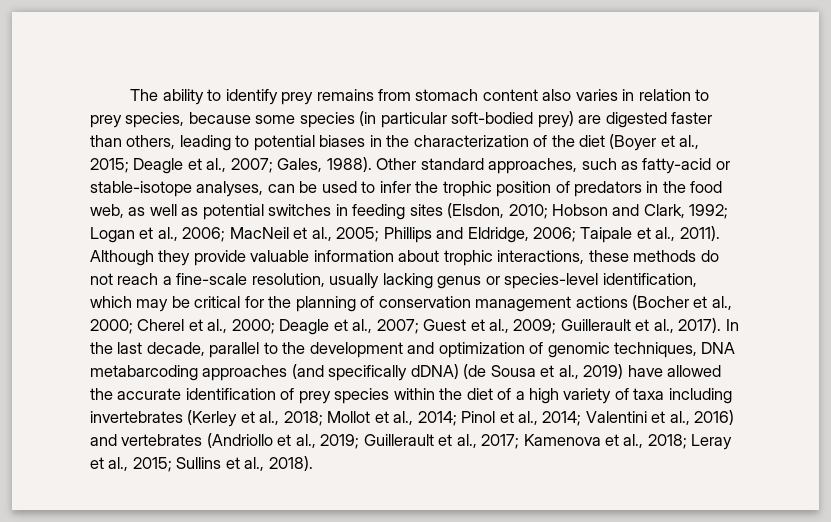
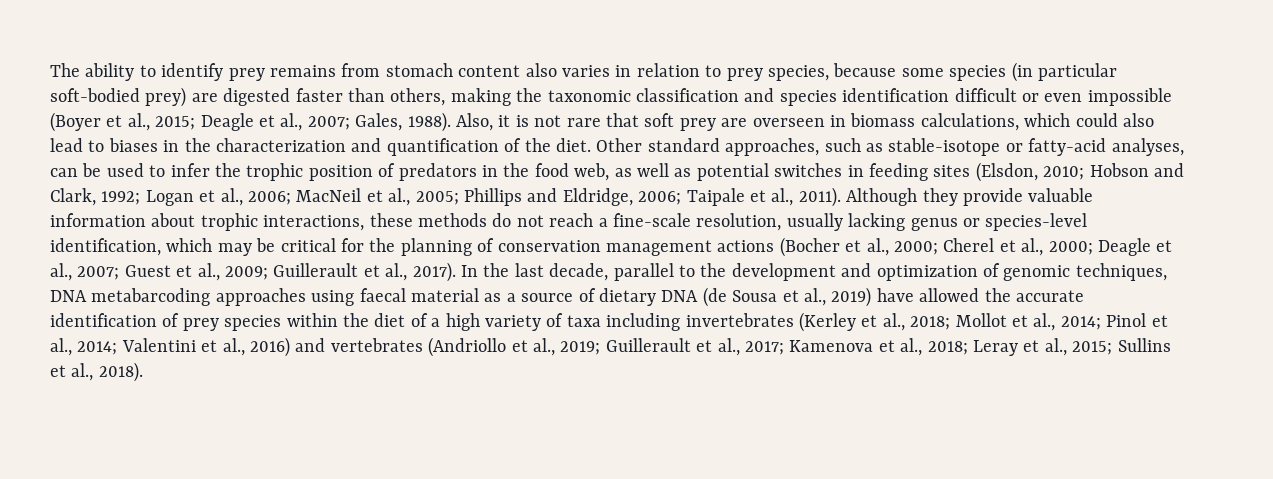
- The ability to identify prey remains from stomach content also varies in relation to prey species, because some species (in particular soft-bodied prey) are digested faster than others, leading to potential biases in the characterization of the diet (Boyer et al., 2015; Deagle et al., 2007; Gales, 1988).
+ The ability to identify prey remains from stomach content also varies in relation to prey species, because some species (in particular soft-bodied prey) are digested faster than others, making the taxonomic classification and species identification difficult or even impossible (Boyer et al., 2015; Deagle et al., 2007; Gales, 1988).
+ Also, it is not rare that soft prey are overseen in biomass calculations, which could also lead to biases in the characterization and quantification of the diet.
- Other standard approaches, such as fatty-acid or stable-isotope analyses, can be used to infer the trophic position of predators in the food web, as well as potential switches in feeding sites (Elsdon, 2010; Hobson and Clark, 1992; Logan et al., 2006; MacNeil et al., 2005; Phillips and Eldridge, 2006; Taipale et al., 2011).
+ Other standard approaches, such as stable-isotope or fatty-acid analyses, can be used to infer the trophic position of predators in the food web, as well as potential switches in feeding sites (Elsdon, 2010; Hobson and Clark, 1992; Logan et al., 2006; MacNeil et al., 2005; Phillips and Eldridge, 2006; Taipale et al., 2011).
- In the last decade, parallel to the development and optimization of genomic techniques, DNA metabarcoding approaches (and specifically dDNA) (de Sousa et al., 2019) have allowed the accurate identification of prey species within the diet of a high variety of taxa including invertebrates (Kerley et al., 2018;
+ In the last decade, parallel to the development and optimization of genomic techniques, DNA metabarcoding approaches using faecal material as a source of dietary DNA (de Sousa et al., 2019) have allowed the accurate identification of prey species within the diet of a high variety of taxa including invertebrates (Kerley et al., 2018;

